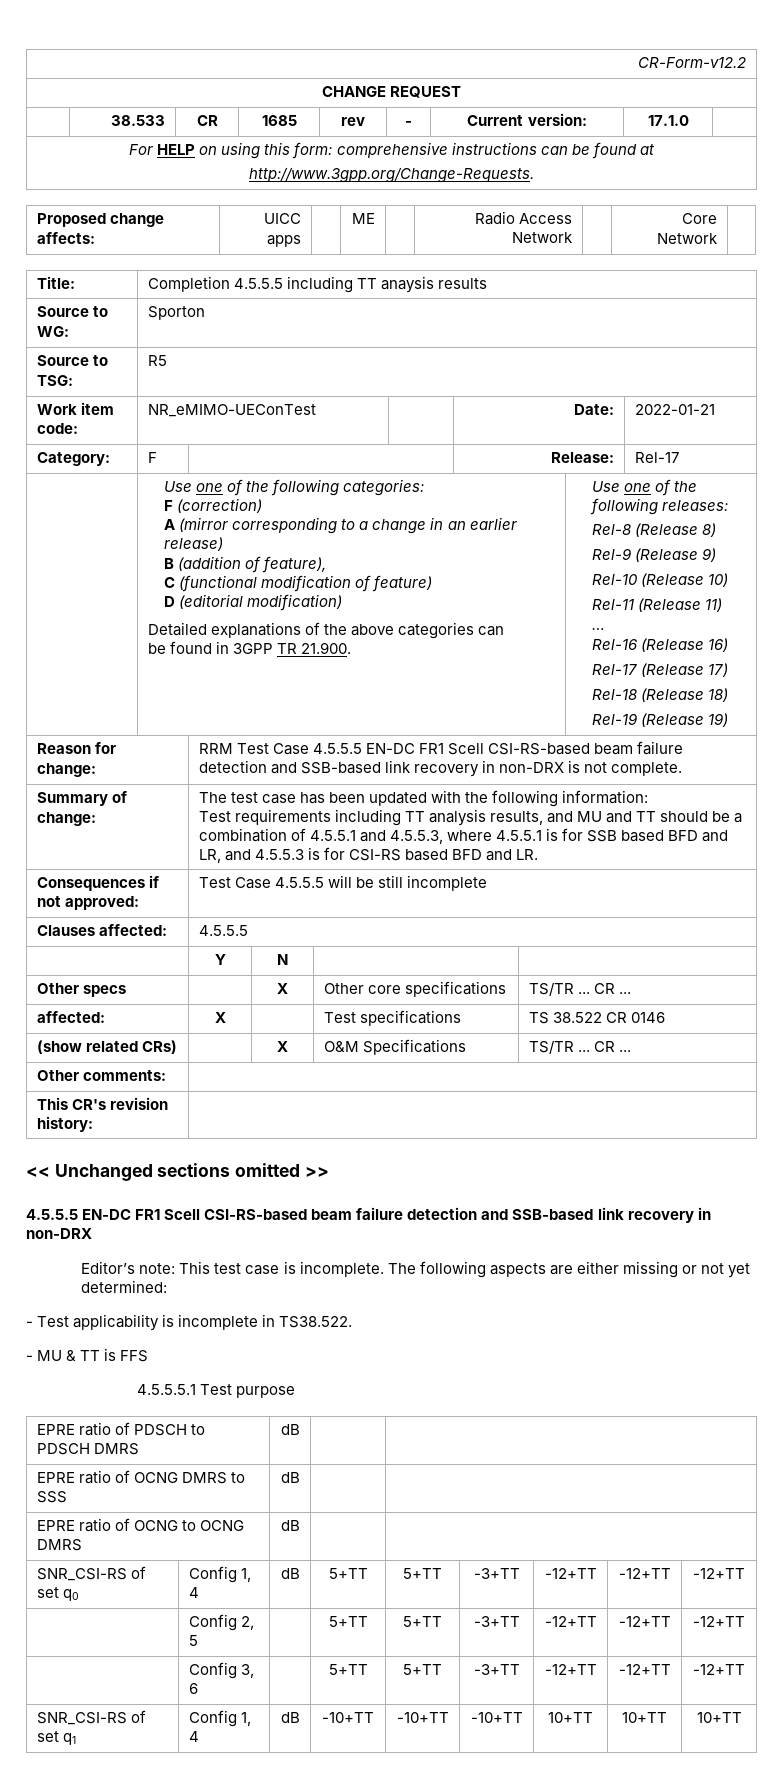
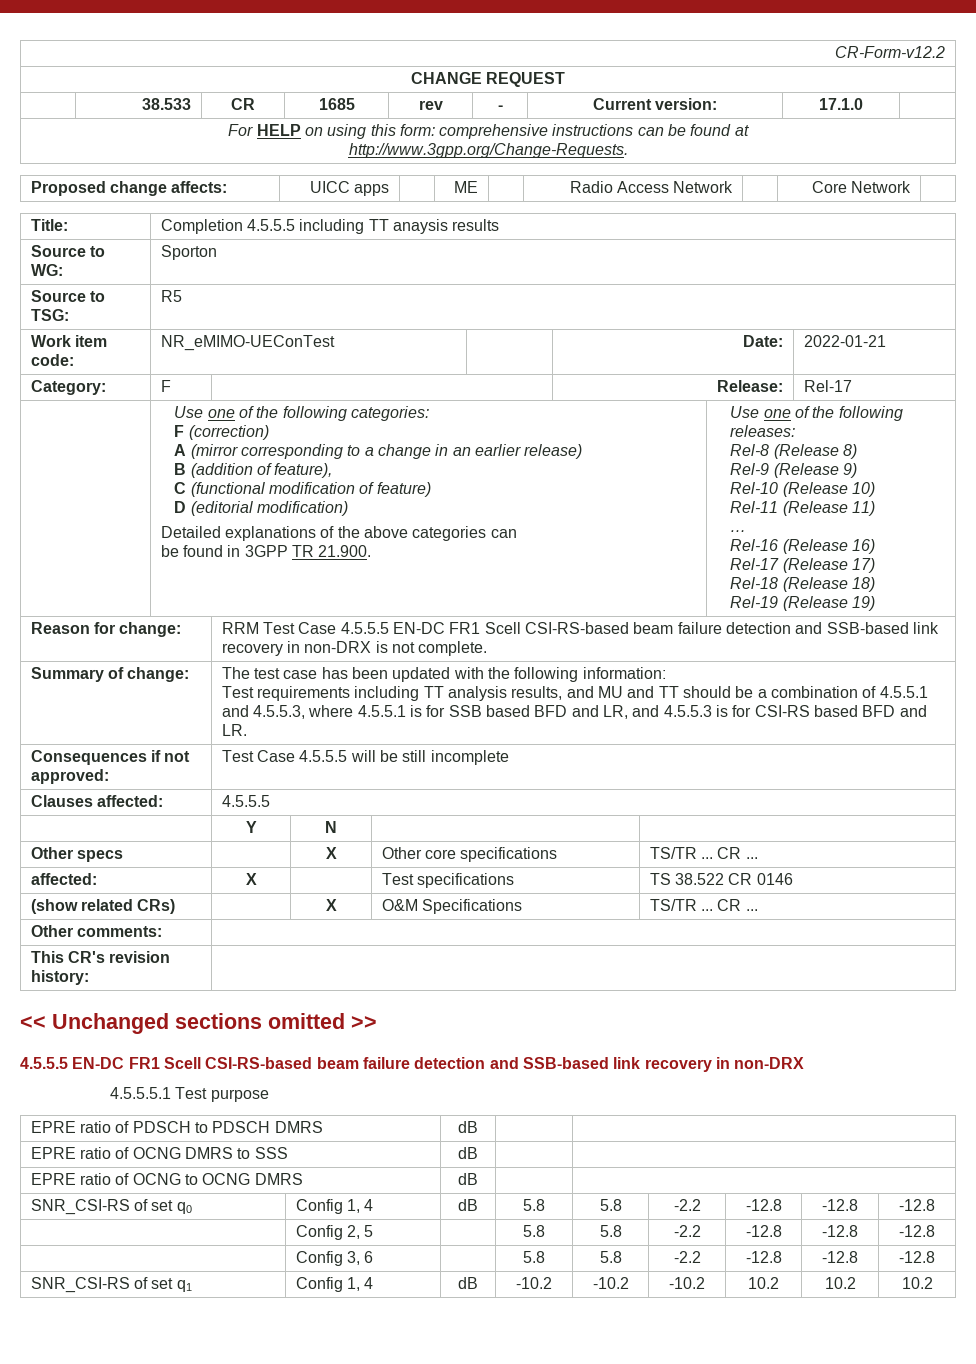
- Editor’s note: This test case is incomplete. The following aspects are either missing or not yet determined:
- - Test applicability is incomplete in TS38.522.
- - MU & TT is FFS
- SNR_CSI-RS of set q0 | Config 1, 4 | dB | 5+TT | 5+TT | -3+TT | -12+TT | -12+TT | -12+TT
- | Config 2, 5 | | 5+TT | 5+TT | -3+TT | -12+TT | -12+TT | -12+TT
- | Config 3, 6 | | 5+TT | 5+TT | -3+TT | -12+TT | -12+TT | -12+TT
+ SNR_CSI-RS of set q0 | Config 1, 4 | dB | 5.8 | 5.8 | -2.2 | -12.8 | -12.8 | -12.8
+ | Config 2, 5 | | 5.8 | 5.8 | -2.2 | -12.8 | -12.8 | -12.8
+ | Config 3, 6 | | 5.8 | 5.8 | -2.2 | -12.8 | -12.8 | -12.8
- SNR_CSI-RS of set q1 | Config 1, 4 | dB | -10+TT | -10+TT | -10+TT | 10+TT | 10+TT | 10+TT
+ SNR_CSI-RS of set q1 | Config 1, 4 | dB | -10.2 | -10.2 | -10.2 | 10.2 | 10.2 | 10.2

